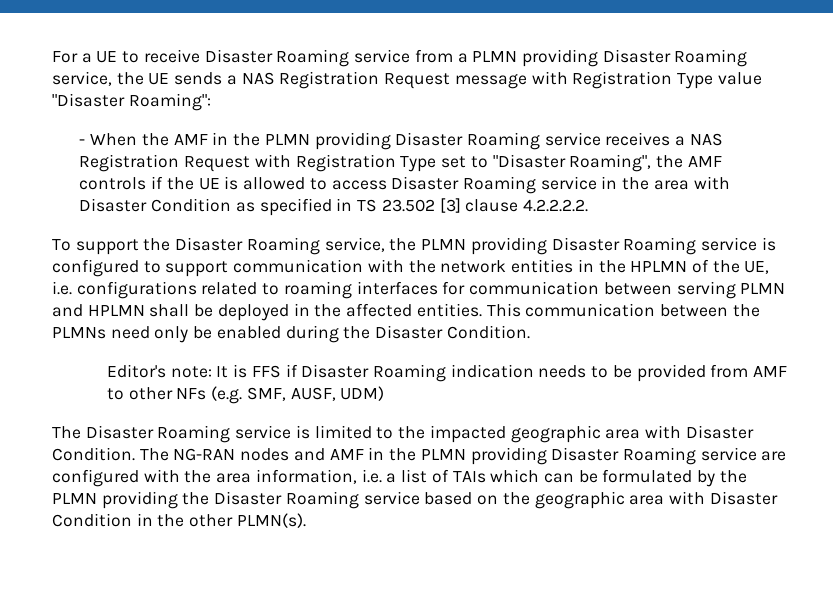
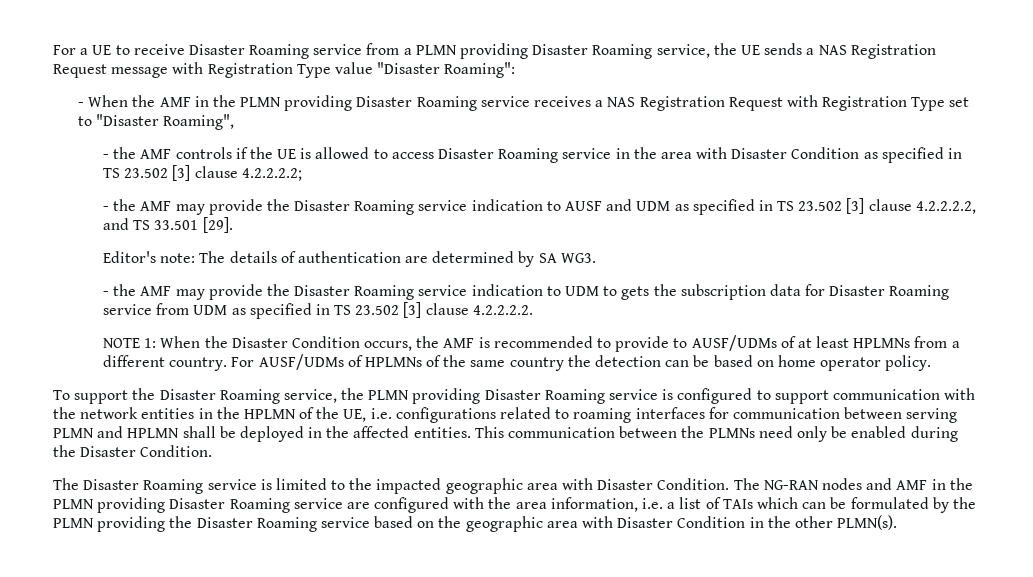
- - When the AMF in the PLMN providing Disaster Roaming service receives a NAS Registration Request with Registration Type set to "Disaster Roaming", the AMF controls if the UE is allowed to access Disaster Roaming service in the area with Disaster Condition as specified in TS 23.502 [3] clause 4.2.2.2.2.
+ - When the AMF in the PLMN providing Disaster Roaming service receives a NAS Registration Request with Registration Type set to "Disaster Roaming",
+ - the AMF controls if the UE is allowed to access Disaster Roaming service in the area with Disaster Condition as specified in TS 23.502 [3] clause 4.2.2.2.2;
+ - the AMF may provide the Disaster Roaming service indication to AUSF and UDM as specified in TS 23.502 [3] clause 4.2.2.2.2, and TS 33.501 [29].
+ Editor's note: The details of authentication are determined by SA WG3.
+ - the AMF may provide the Disaster Roaming service indication to UDM to gets the subscription data for Disaster Roaming service from UDM as specified in TS 23.502 [3] clause 4.2.2.2.2.
+ NOTE 1: When the Disaster Condition occurs, the AMF is recommended to provide to AUSF/UDMs of at least HPLMNs from a different country. For AUSF/UDMs of HPLMNs of the same country the detection can be based on home operator policy.
- Editor's note: It is FFS if Disaster Roaming indication needs to be provided from AMF to other NFs (e.g. SMF, AUSF, UDM)

